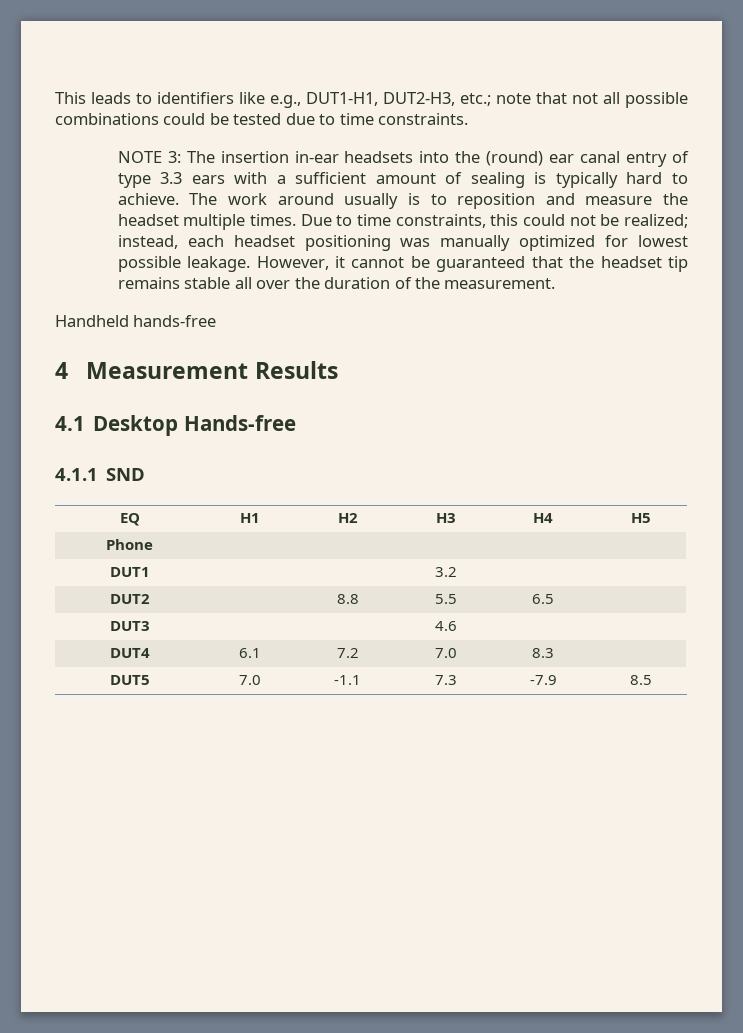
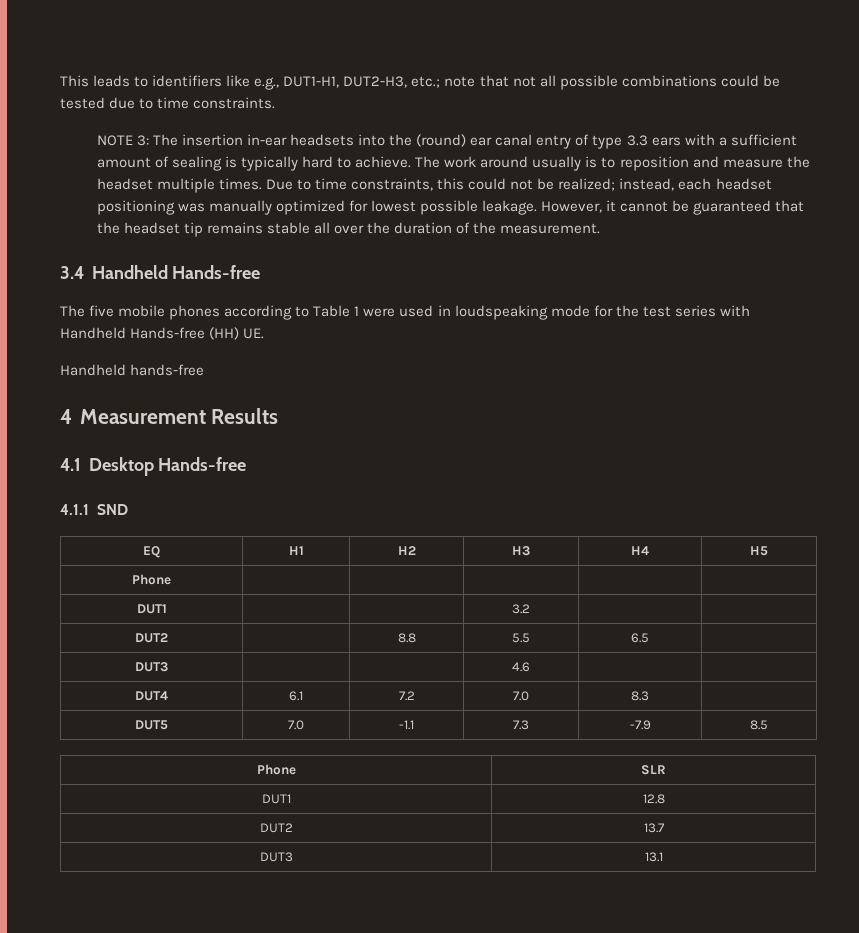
+ 3.4 Handheld Hands-free
+ The five mobile phones according to Table 1 were used in loudspeaking mode for the test series with Handheld Hands-free (HH) UE.
+ Phone | SLR
+ DUT1 | 12.8
+ DUT2 | 13.7
+ DUT3 | 13.1

